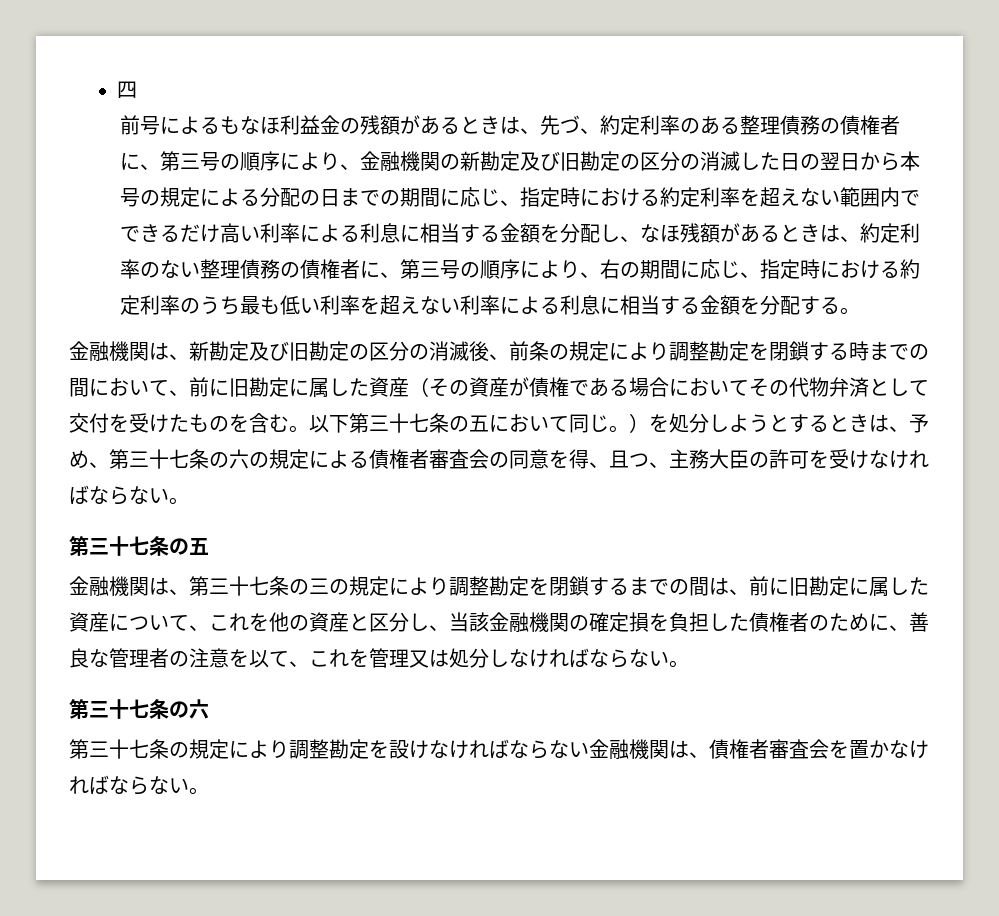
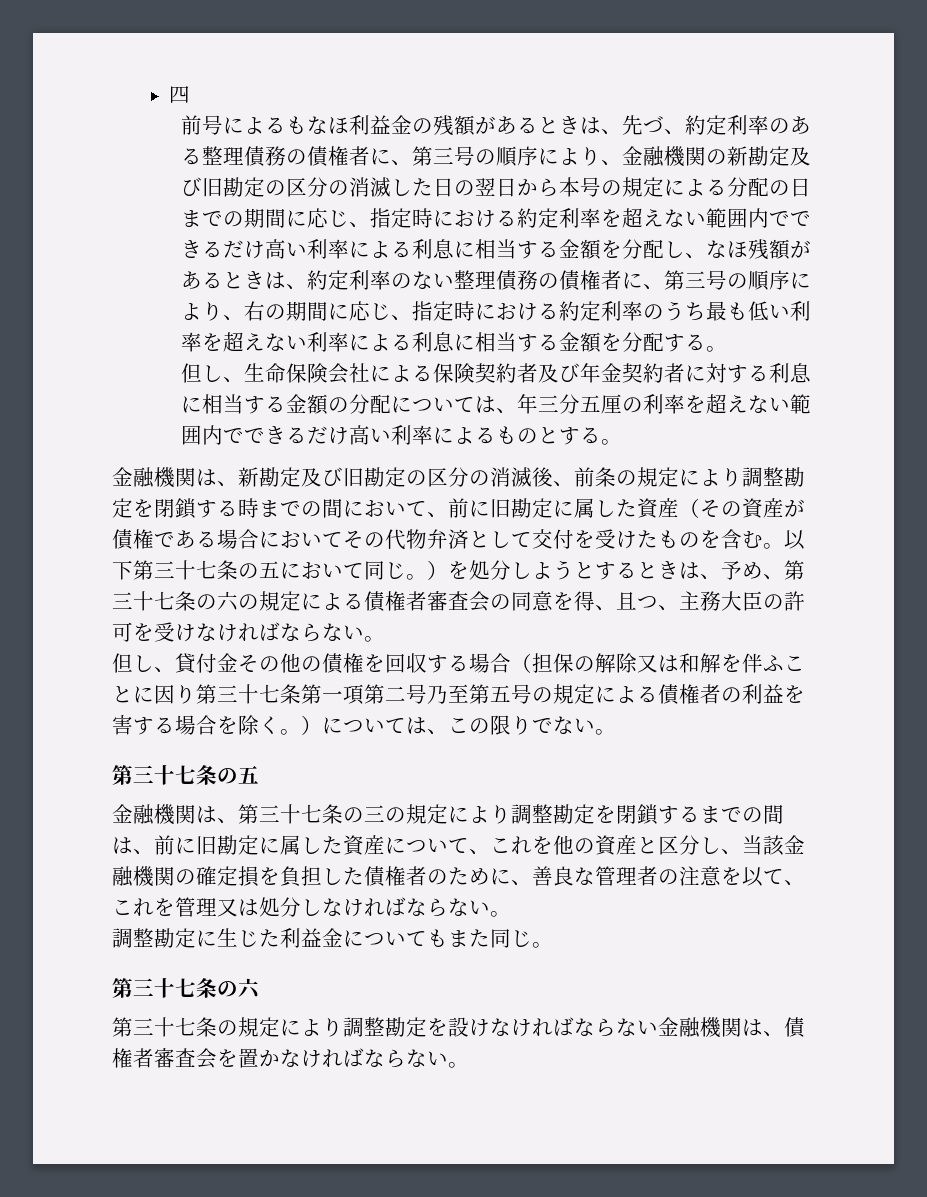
+ 但し、生命保険会社による保険契約者及び年金契約者に対する利息に相当する金額の分配については、年三分五厘の利率を超えない範囲内でできるだけ高い利率によるものとする。
+ 但し、貸付金その他の債権を回収する場合（担保の解除又は和解を伴ふことに因り第三十七条第一項第二号乃至第五号の規定による債権者の利益を害する場合を除く。）については、この限りでない。
+ 調整勘定に生じた利益金についてもまた同じ。

